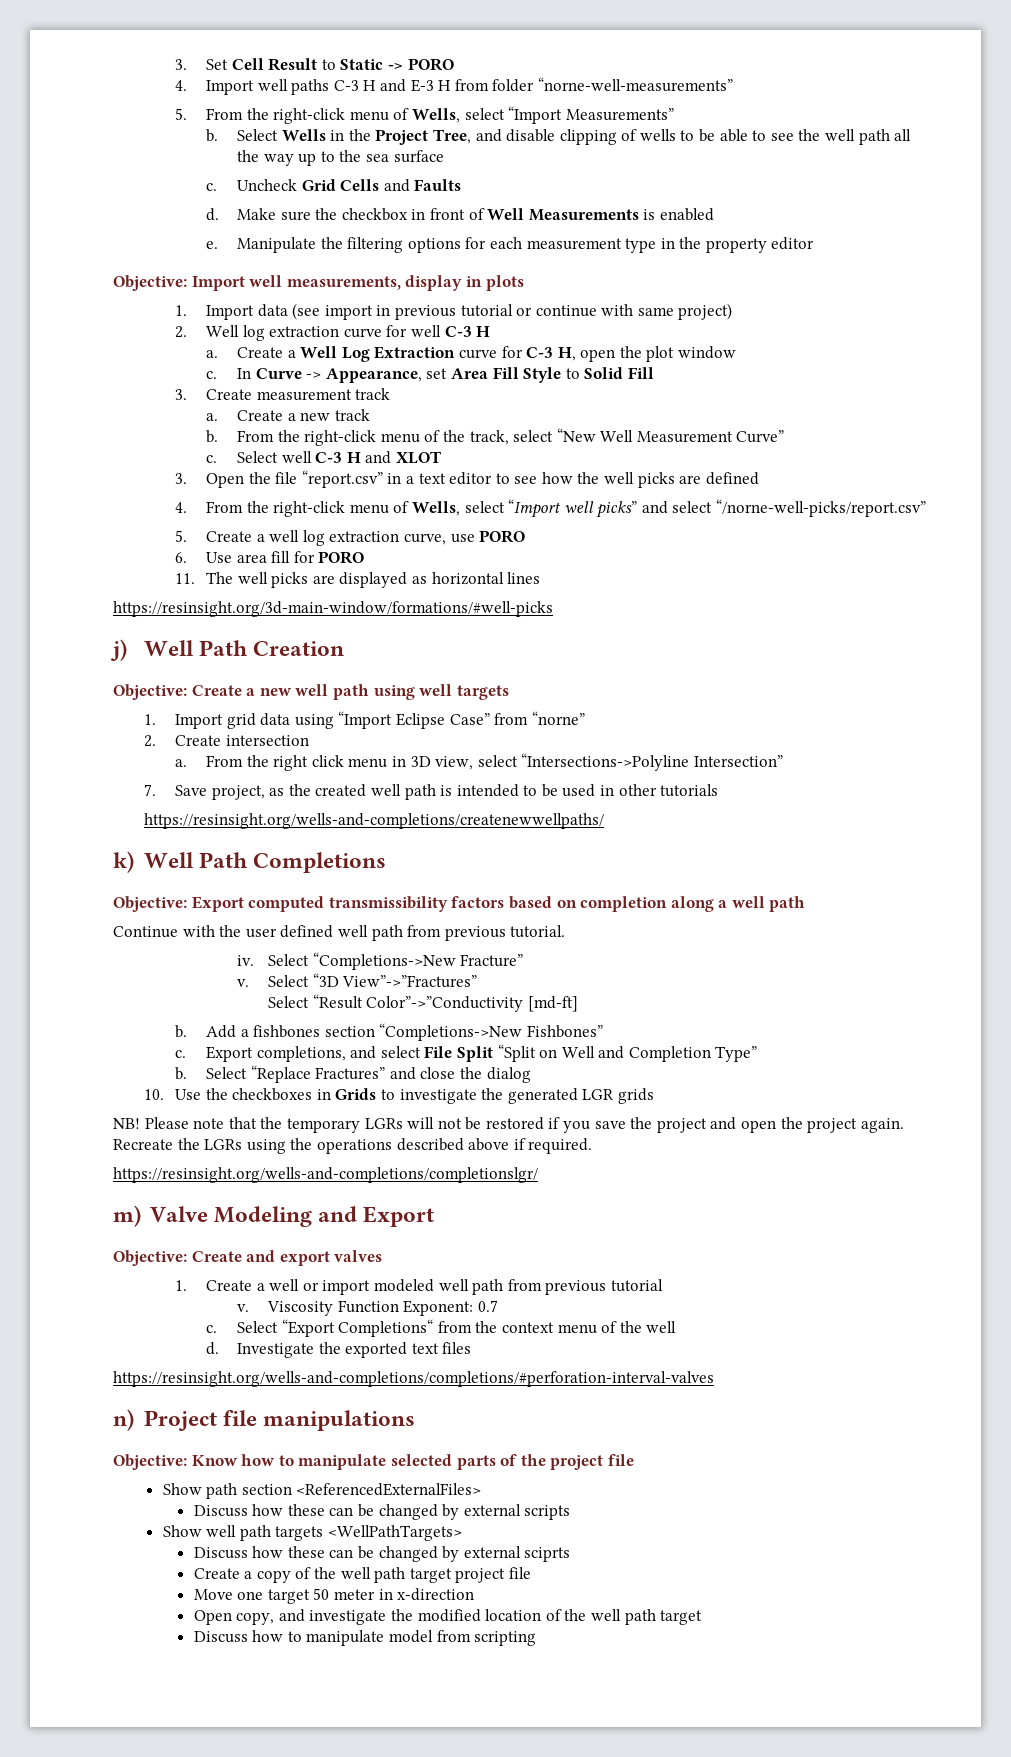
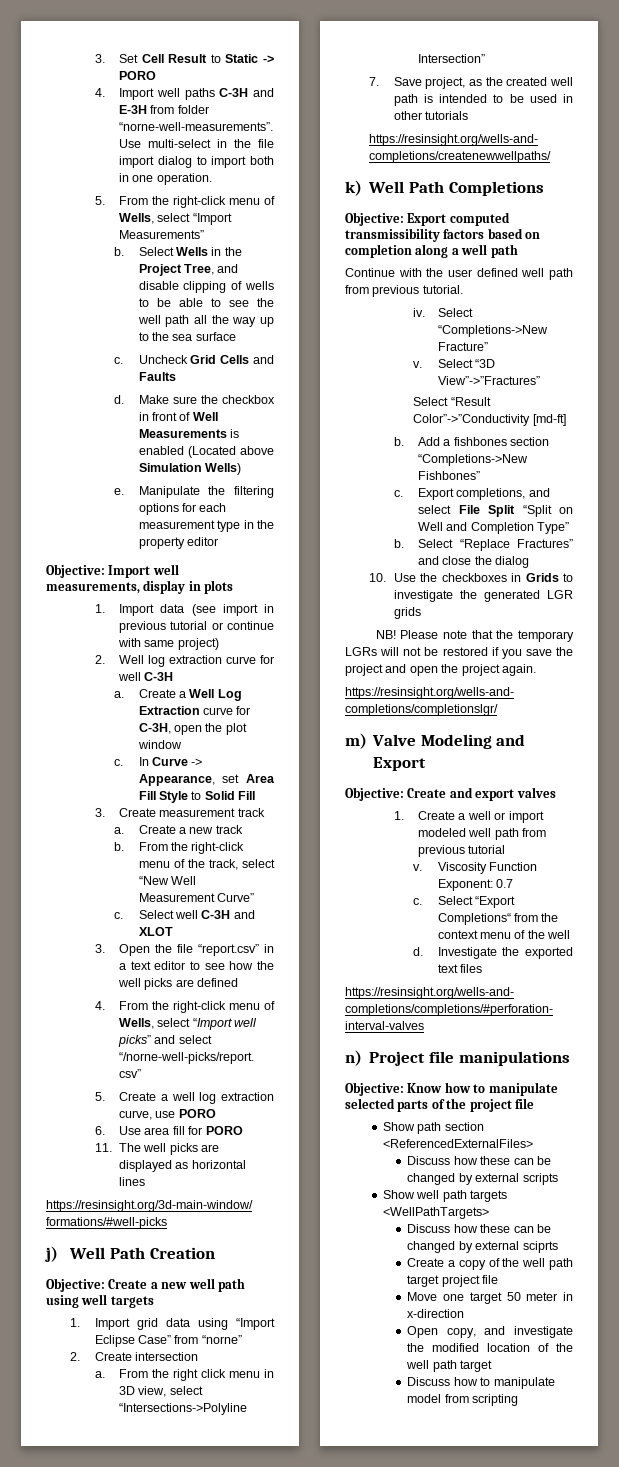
- 4. Import well paths C-3 H and E-3 H from folder “norne-well-measurements”
+ 4. Import well paths C-3H and E-3H from folder “norne-well-measurements”. Use multi-select in the file import dialog to import both in one operation.
- Make sure the checkbox in front of Well Measurements is enabled
+ Make sure the checkbox in front of Well Measurements is enabled (Located above Simulation Wells)
- 2. Well log extraction curve for well C-3 H
+ 2. Well log extraction curve for well C-3H
- Create a Well Log Extraction curve for C-3 H, open the plot window
+ Create a Well Log Extraction curve for C-3H, open the plot window
- Select well C-3 H and XLOT
+ Select well C-3H and XLOT
- Recreate the LGRs using the operations described above if required.

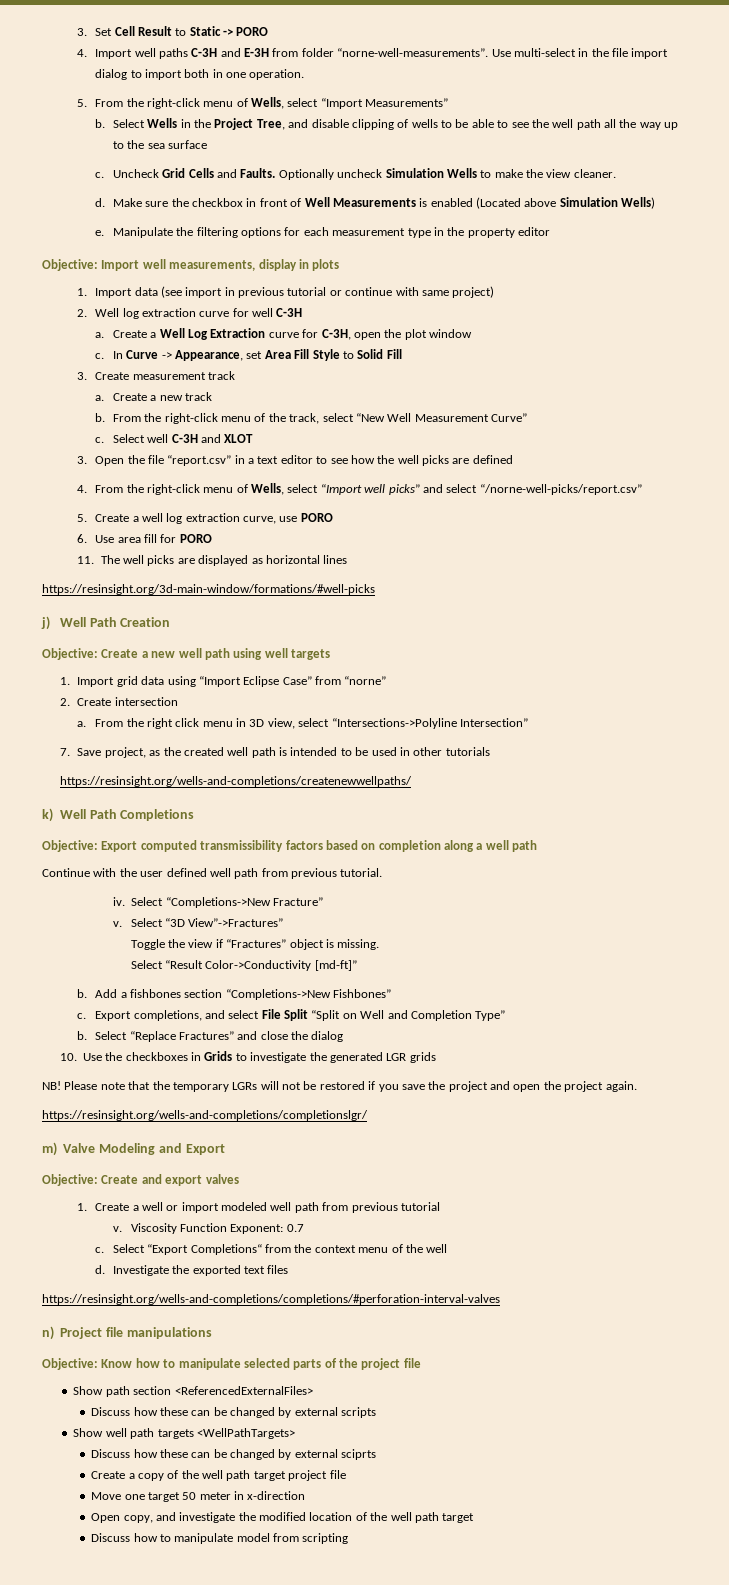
- Uncheck Grid Cells and Faults
+ Uncheck Grid Cells and Faults. Optionally uncheck Simulation Wells to make the view cleaner.
- Select “3D View”->”Fractures”
+ Select “3D View”->Fractures”
+ Toggle the view if “Fractures” object is missing.
- Select “Result Color”->”Conductivity [md-ft]
+ Select “Result Color->Conductivity [md-ft]”

